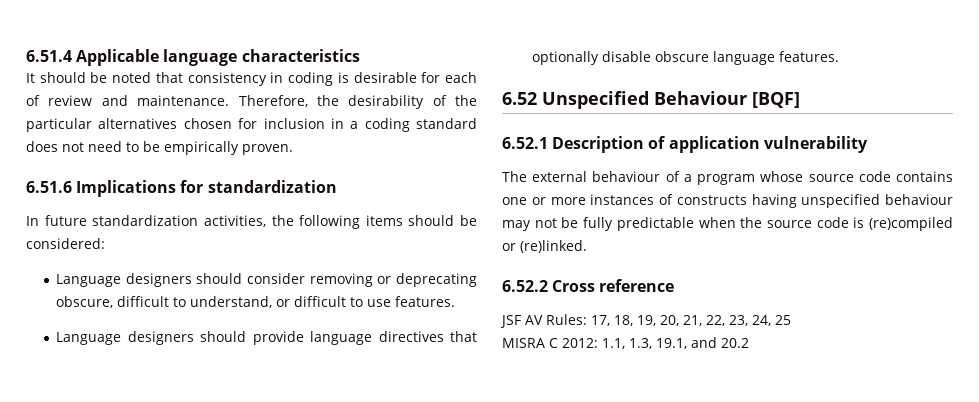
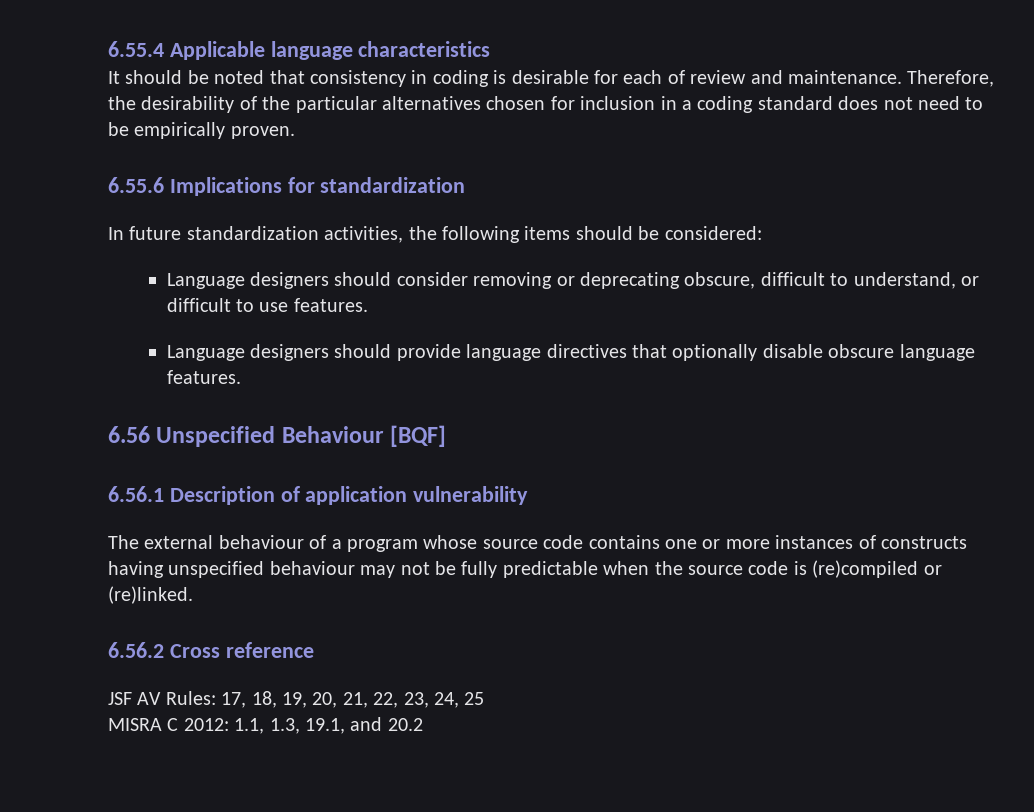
- 6.51.4 Applicable language characteristics
+ 6.55.4 Applicable language characteristics
- 6.51.6 Implications for standardization
+ 6.55.6 Implications for standardization
- 6.52 Unspecified Behaviour [BQF]
+ 6.56 Unspecified Behaviour [BQF]
- 6.52.1 Description of application vulnerability
+ 6.56.1 Description of application vulnerability
- 6.52.2 Cross reference
+ 6.56.2 Cross reference

